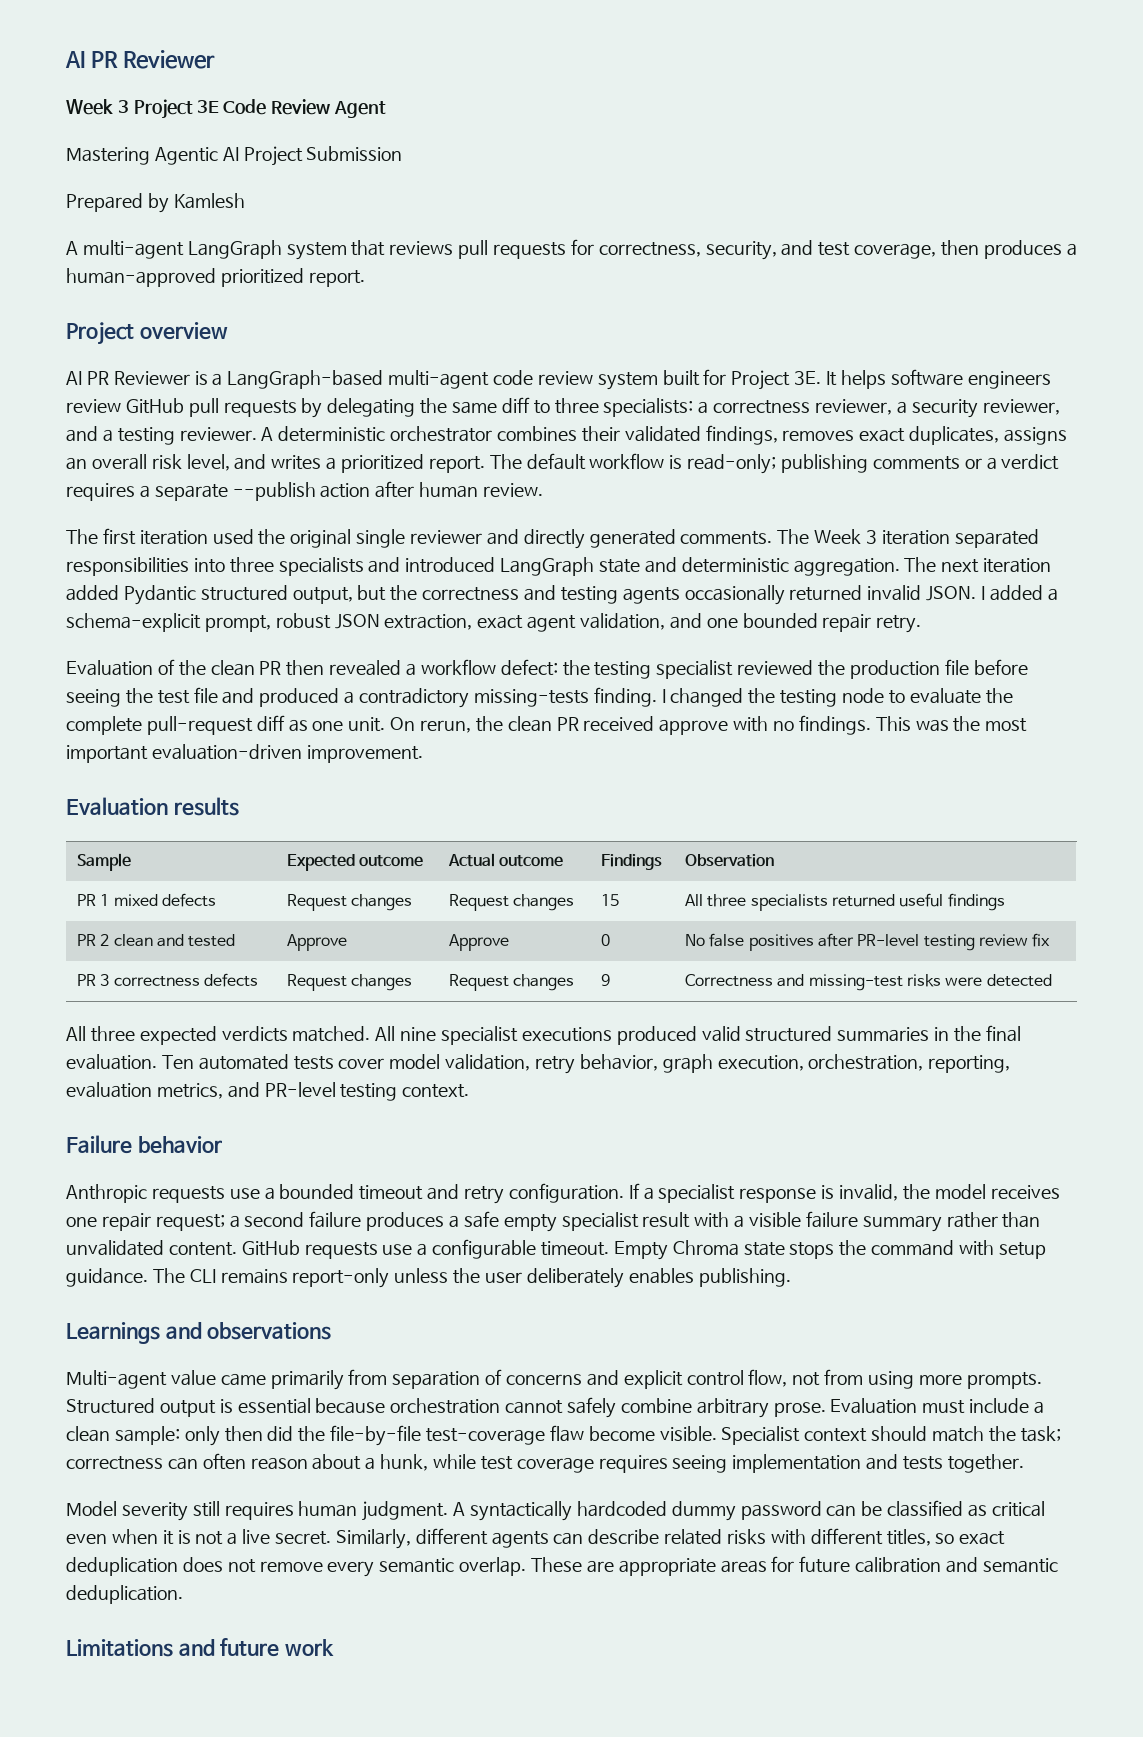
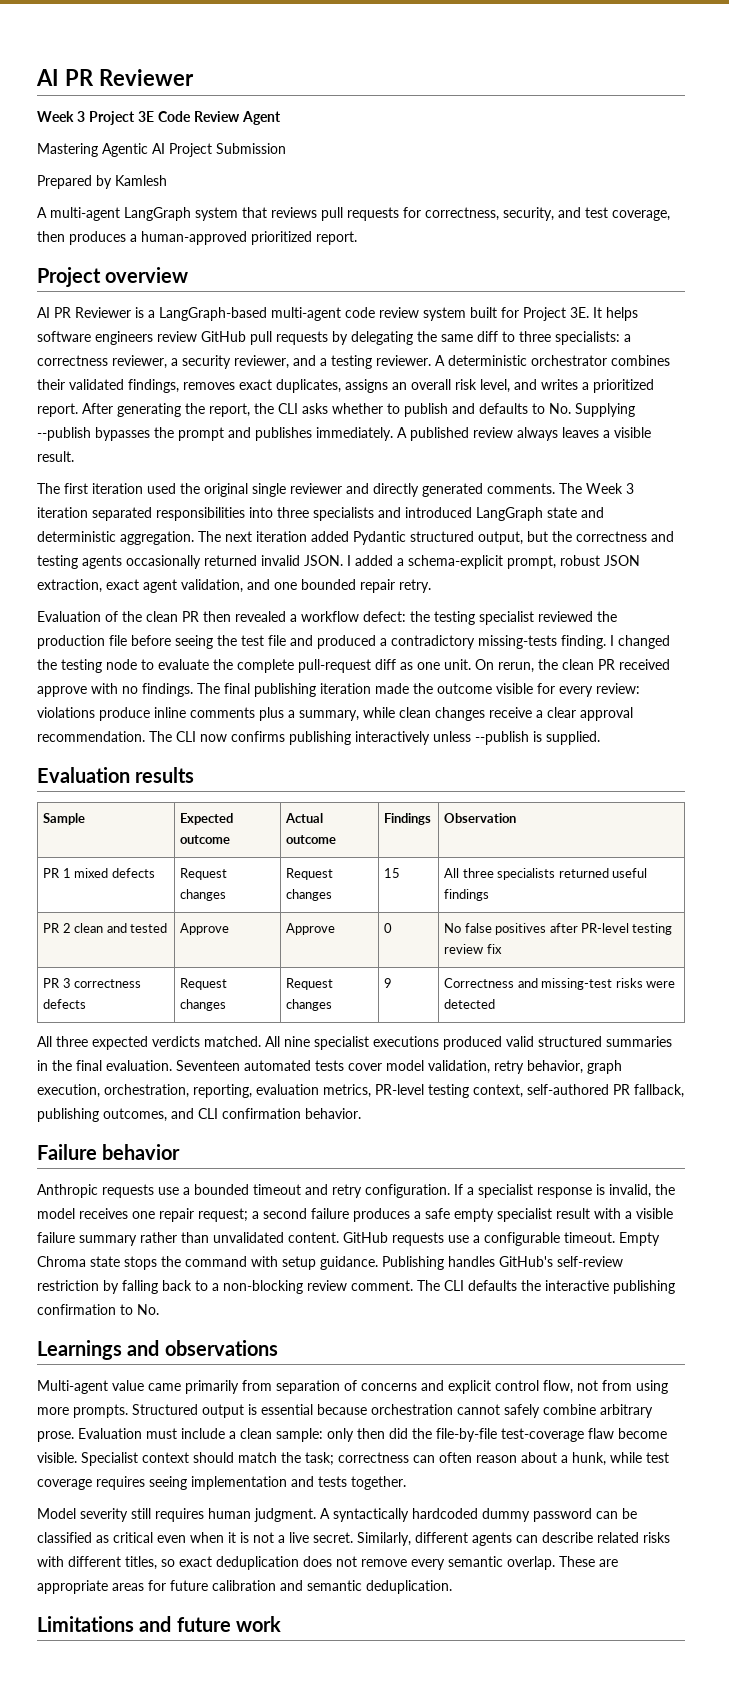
- The default workflow is read-only; publishing comments or a verdict requires a separate --publish action after human review.
+ After generating the report, the CLI asks whether to publish and defaults to No. Supplying --publish bypasses the prompt and publishes immediately. A published review always leaves a visible result.
- This was the most important evaluation-driven improvement.
+ The final publishing iteration made the outcome visible for every review: violations produce inline comments plus a summary, while clean changes receive a clear approval recommendation. The CLI now confirms publishing interactively unless --publish is supplied.
- Ten automated tests cover model validation, retry behavior, graph execution, orchestration, reporting, evaluation metrics, and PR-level testing context.
+ Seventeen automated tests cover model validation, retry behavior, graph execution, orchestration, reporting, evaluation metrics, PR-level testing context, self-authored PR fallback, publishing outcomes, and CLI confirmation behavior.
- The CLI remains report-only unless the user deliberately enables publishing.
+ Publishing handles GitHub's self-review restriction by falling back to a non-blocking review comment. The CLI defaults the interactive publishing confirmation to No.

